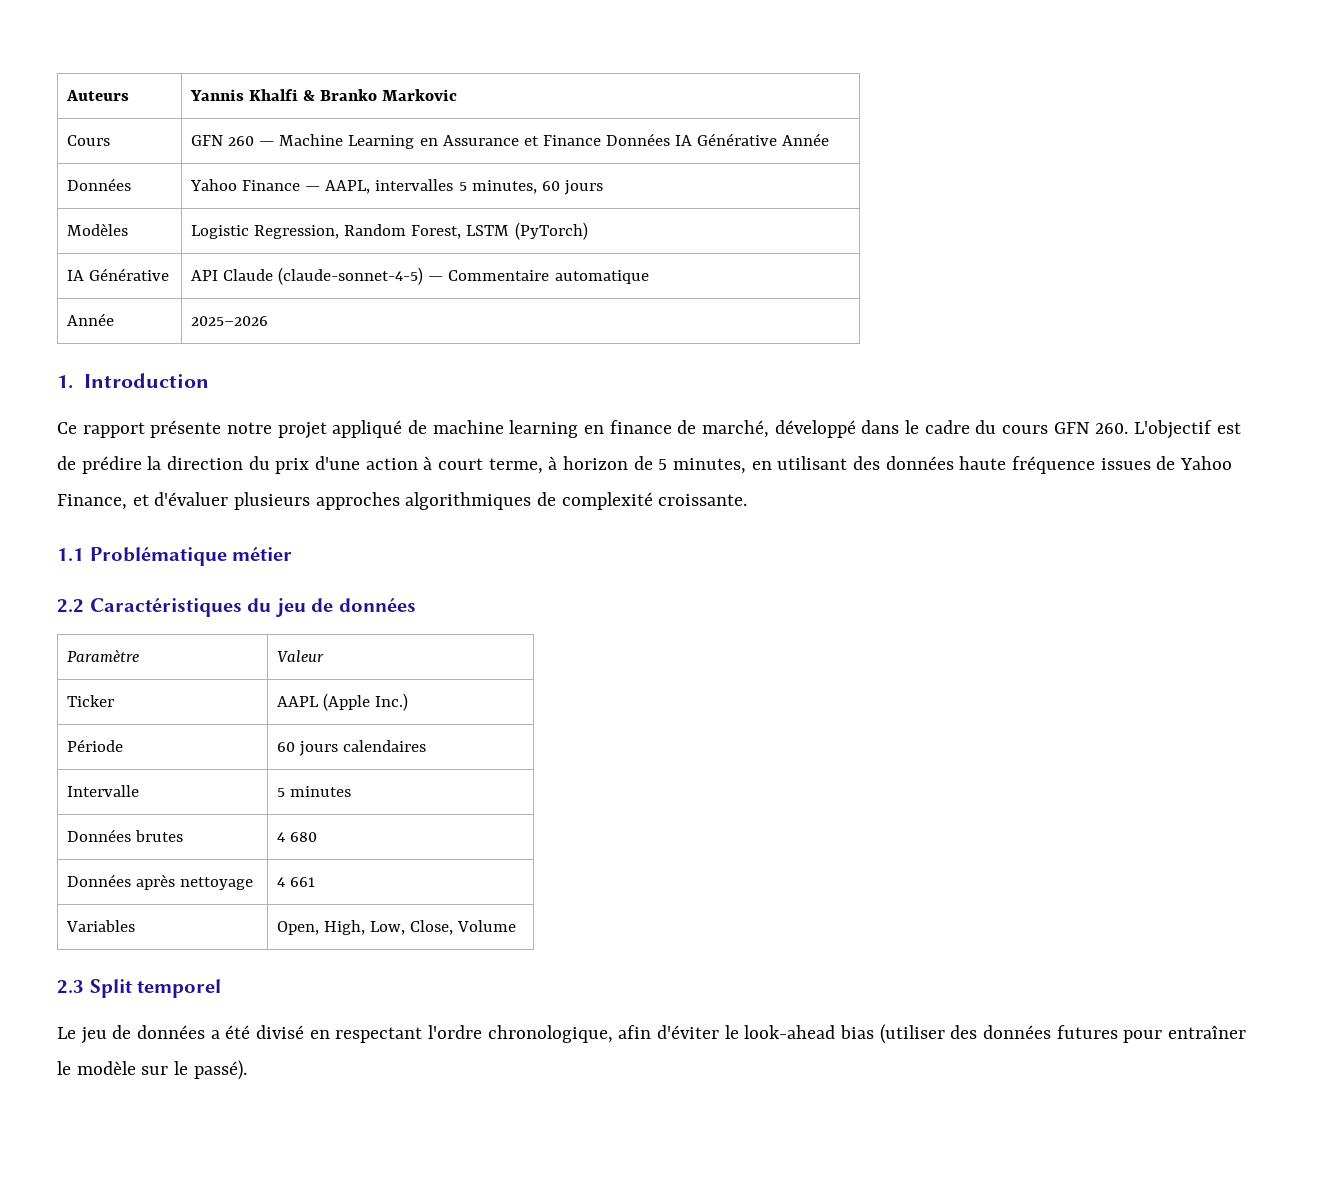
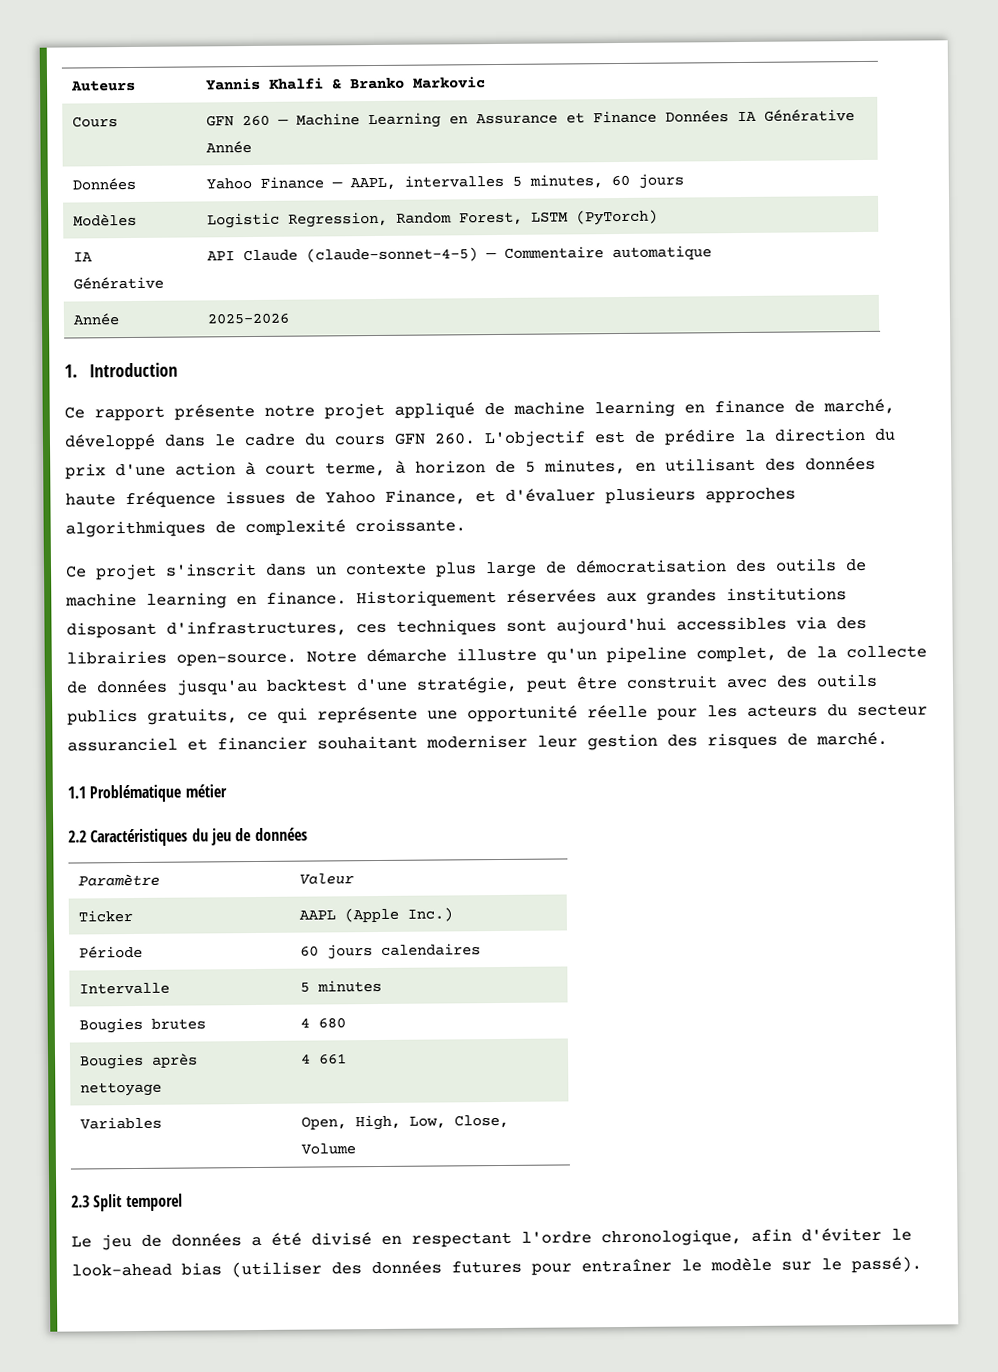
+ Ce projet s'inscrit dans un contexte plus large de démocratisation des outils de machine learning en finance. Historiquement réservées aux grandes institutions disposant d'infrastructures, ces techniques sont aujourd'hui accessibles via des librairies open-source. Notre démarche illustre qu'un pipeline complet, de la collecte de données jusqu'au backtest d'une stratégie, peut être construit avec des outils publics gratuits, ce qui représente une opportunité réelle pour les acteurs du secteur assuranciel et financier souhaitant moderniser leur gestion des risques de marché.
- Données brutes | 4 680
+ Bougies brutes | 4 680
- Données après nettoyage | 4 661
+ Bougies après nettoyage | 4 661

